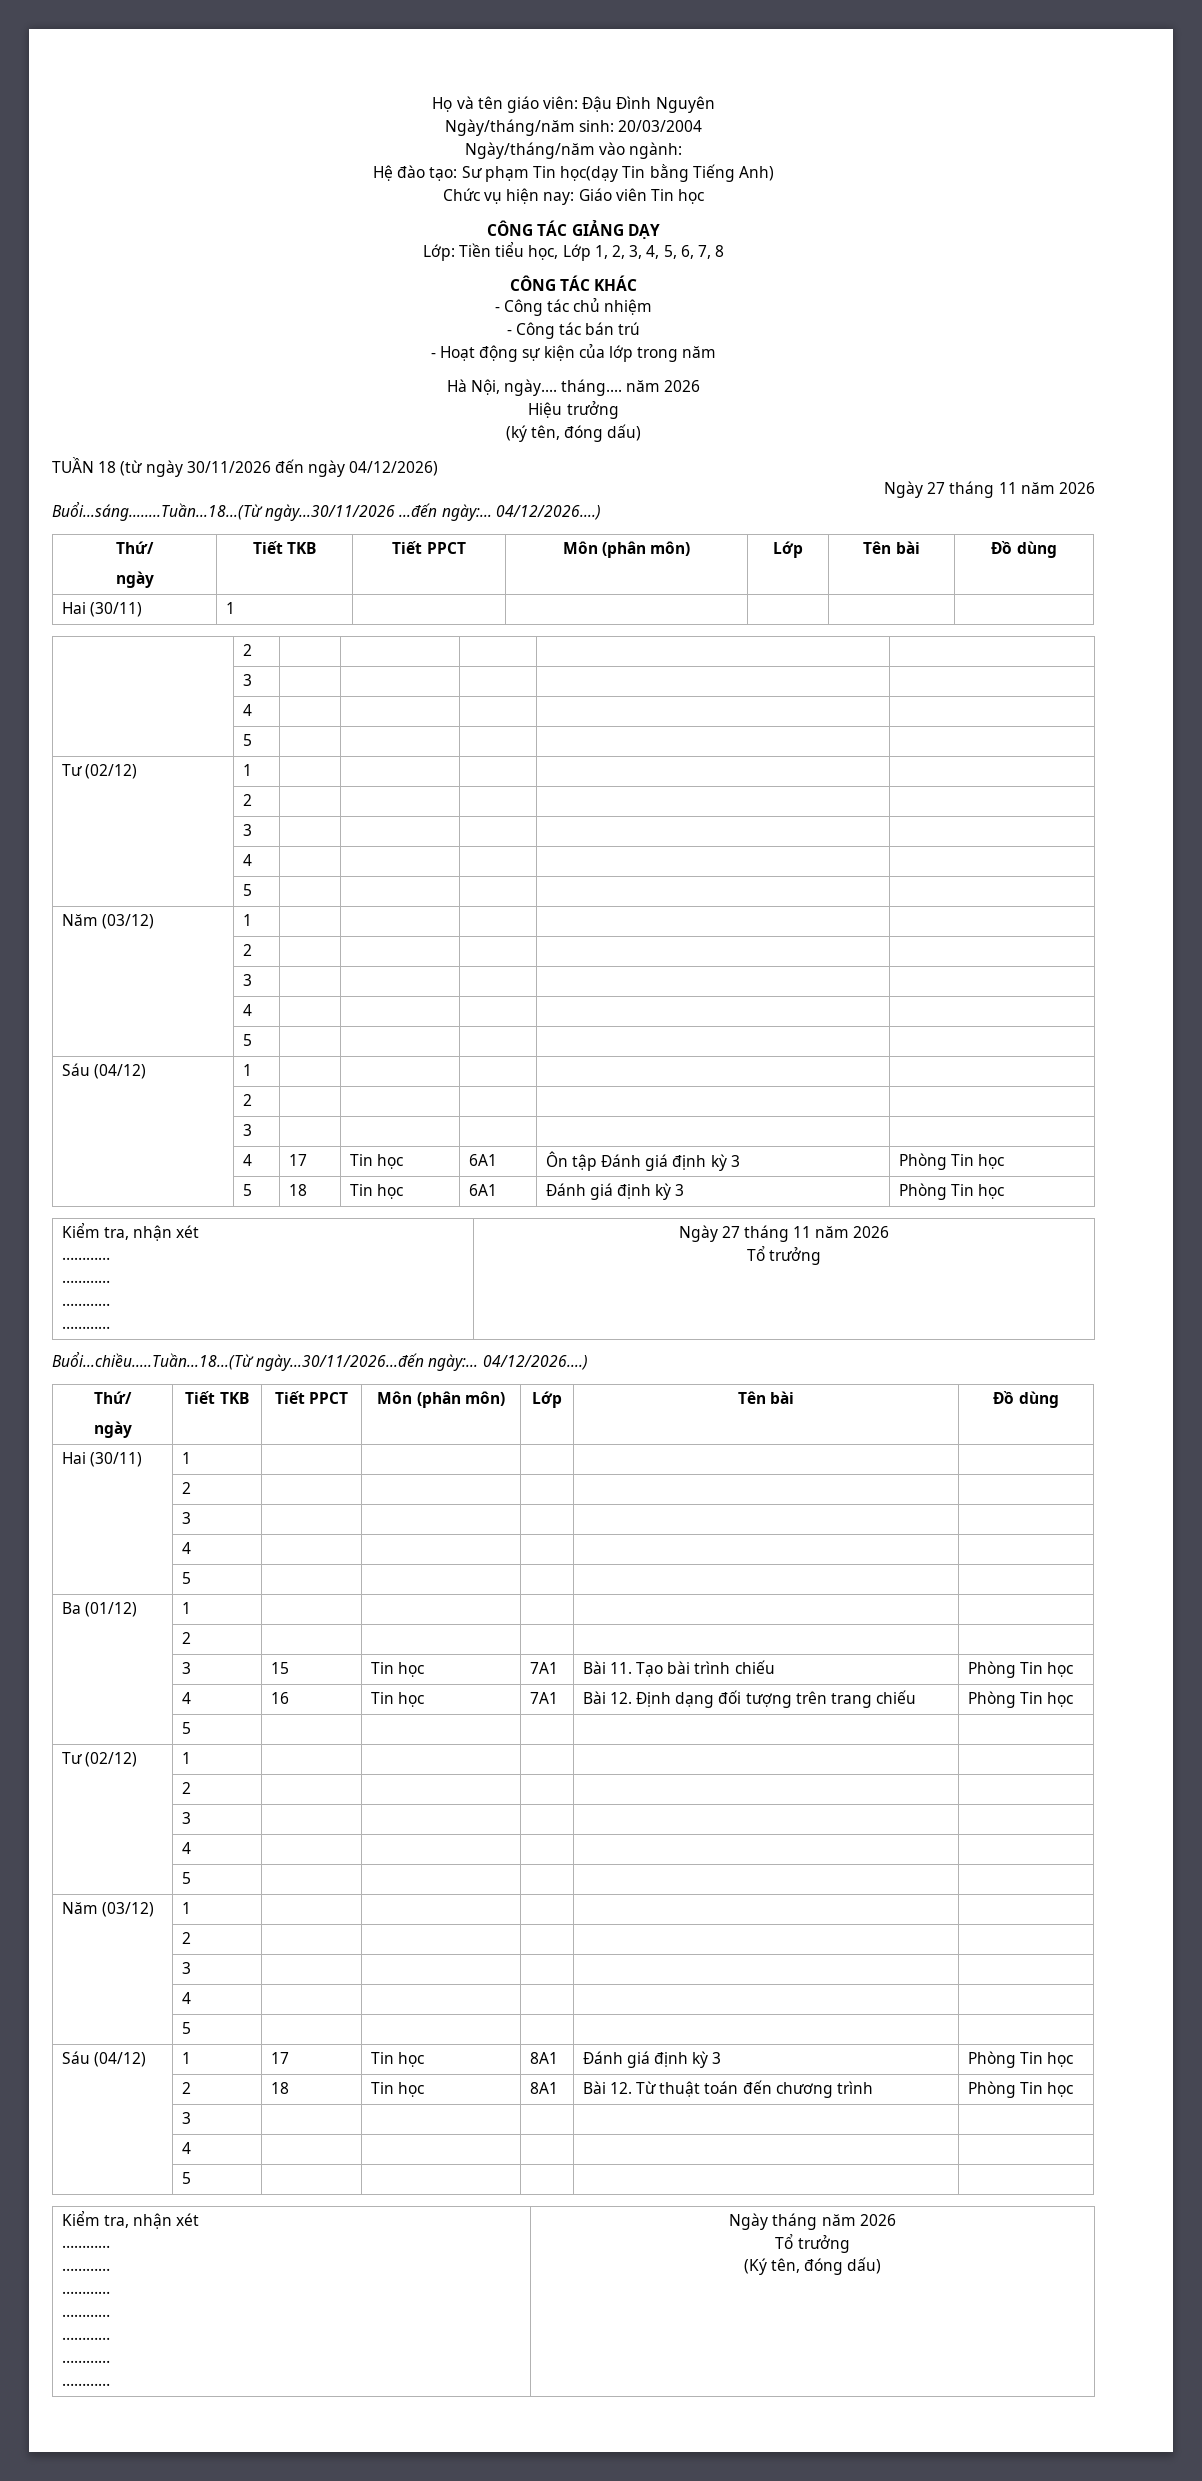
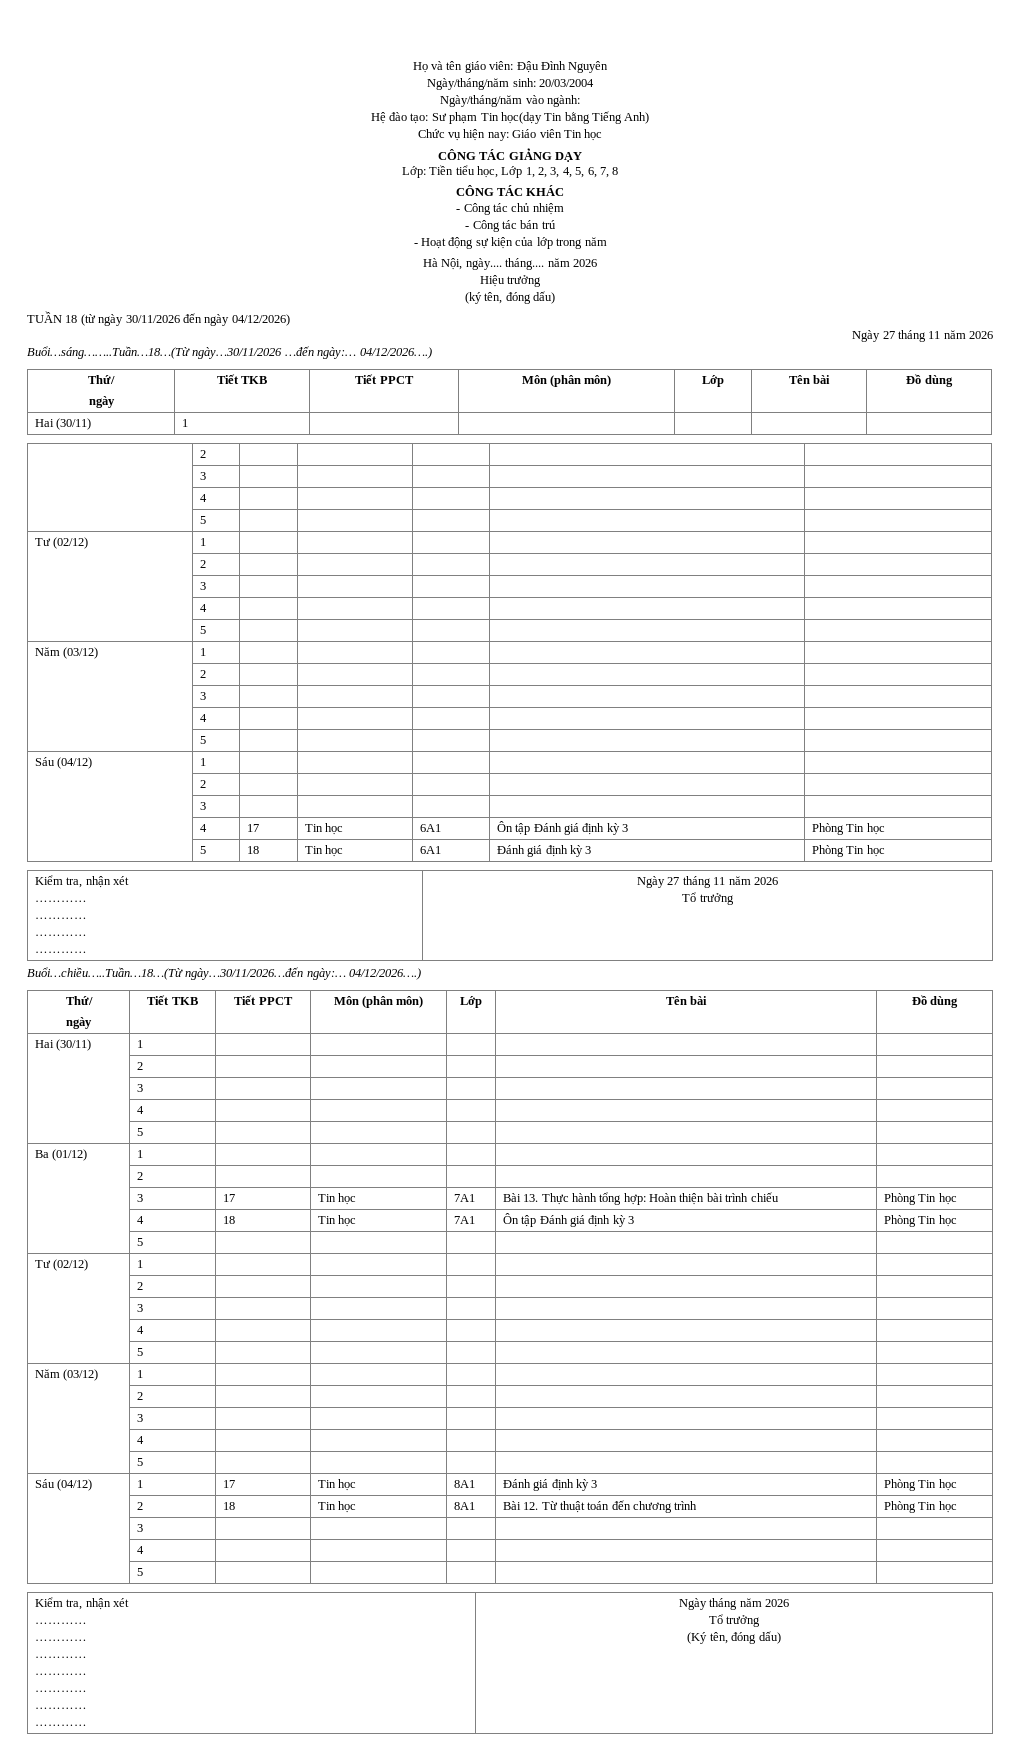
- | 3 | 15 | Tin học | 7A1 | Bài 11. Tạo bài trình chiếu | Phòng Tin học
+ | 3 | 17 | Tin học | 7A1 | Bài 13. Thực hành tổng hợp: Hoàn thiện bài trình chiếu | Phòng Tin học
- | 4 | 16 | Tin học | 7A1 | Bài 12. Định dạng đối tượng trên trang chiếu | Phòng Tin học
+ | 4 | 18 | Tin học | 7A1 | Ôn tập Đánh giá định kỳ 3 | Phòng Tin học

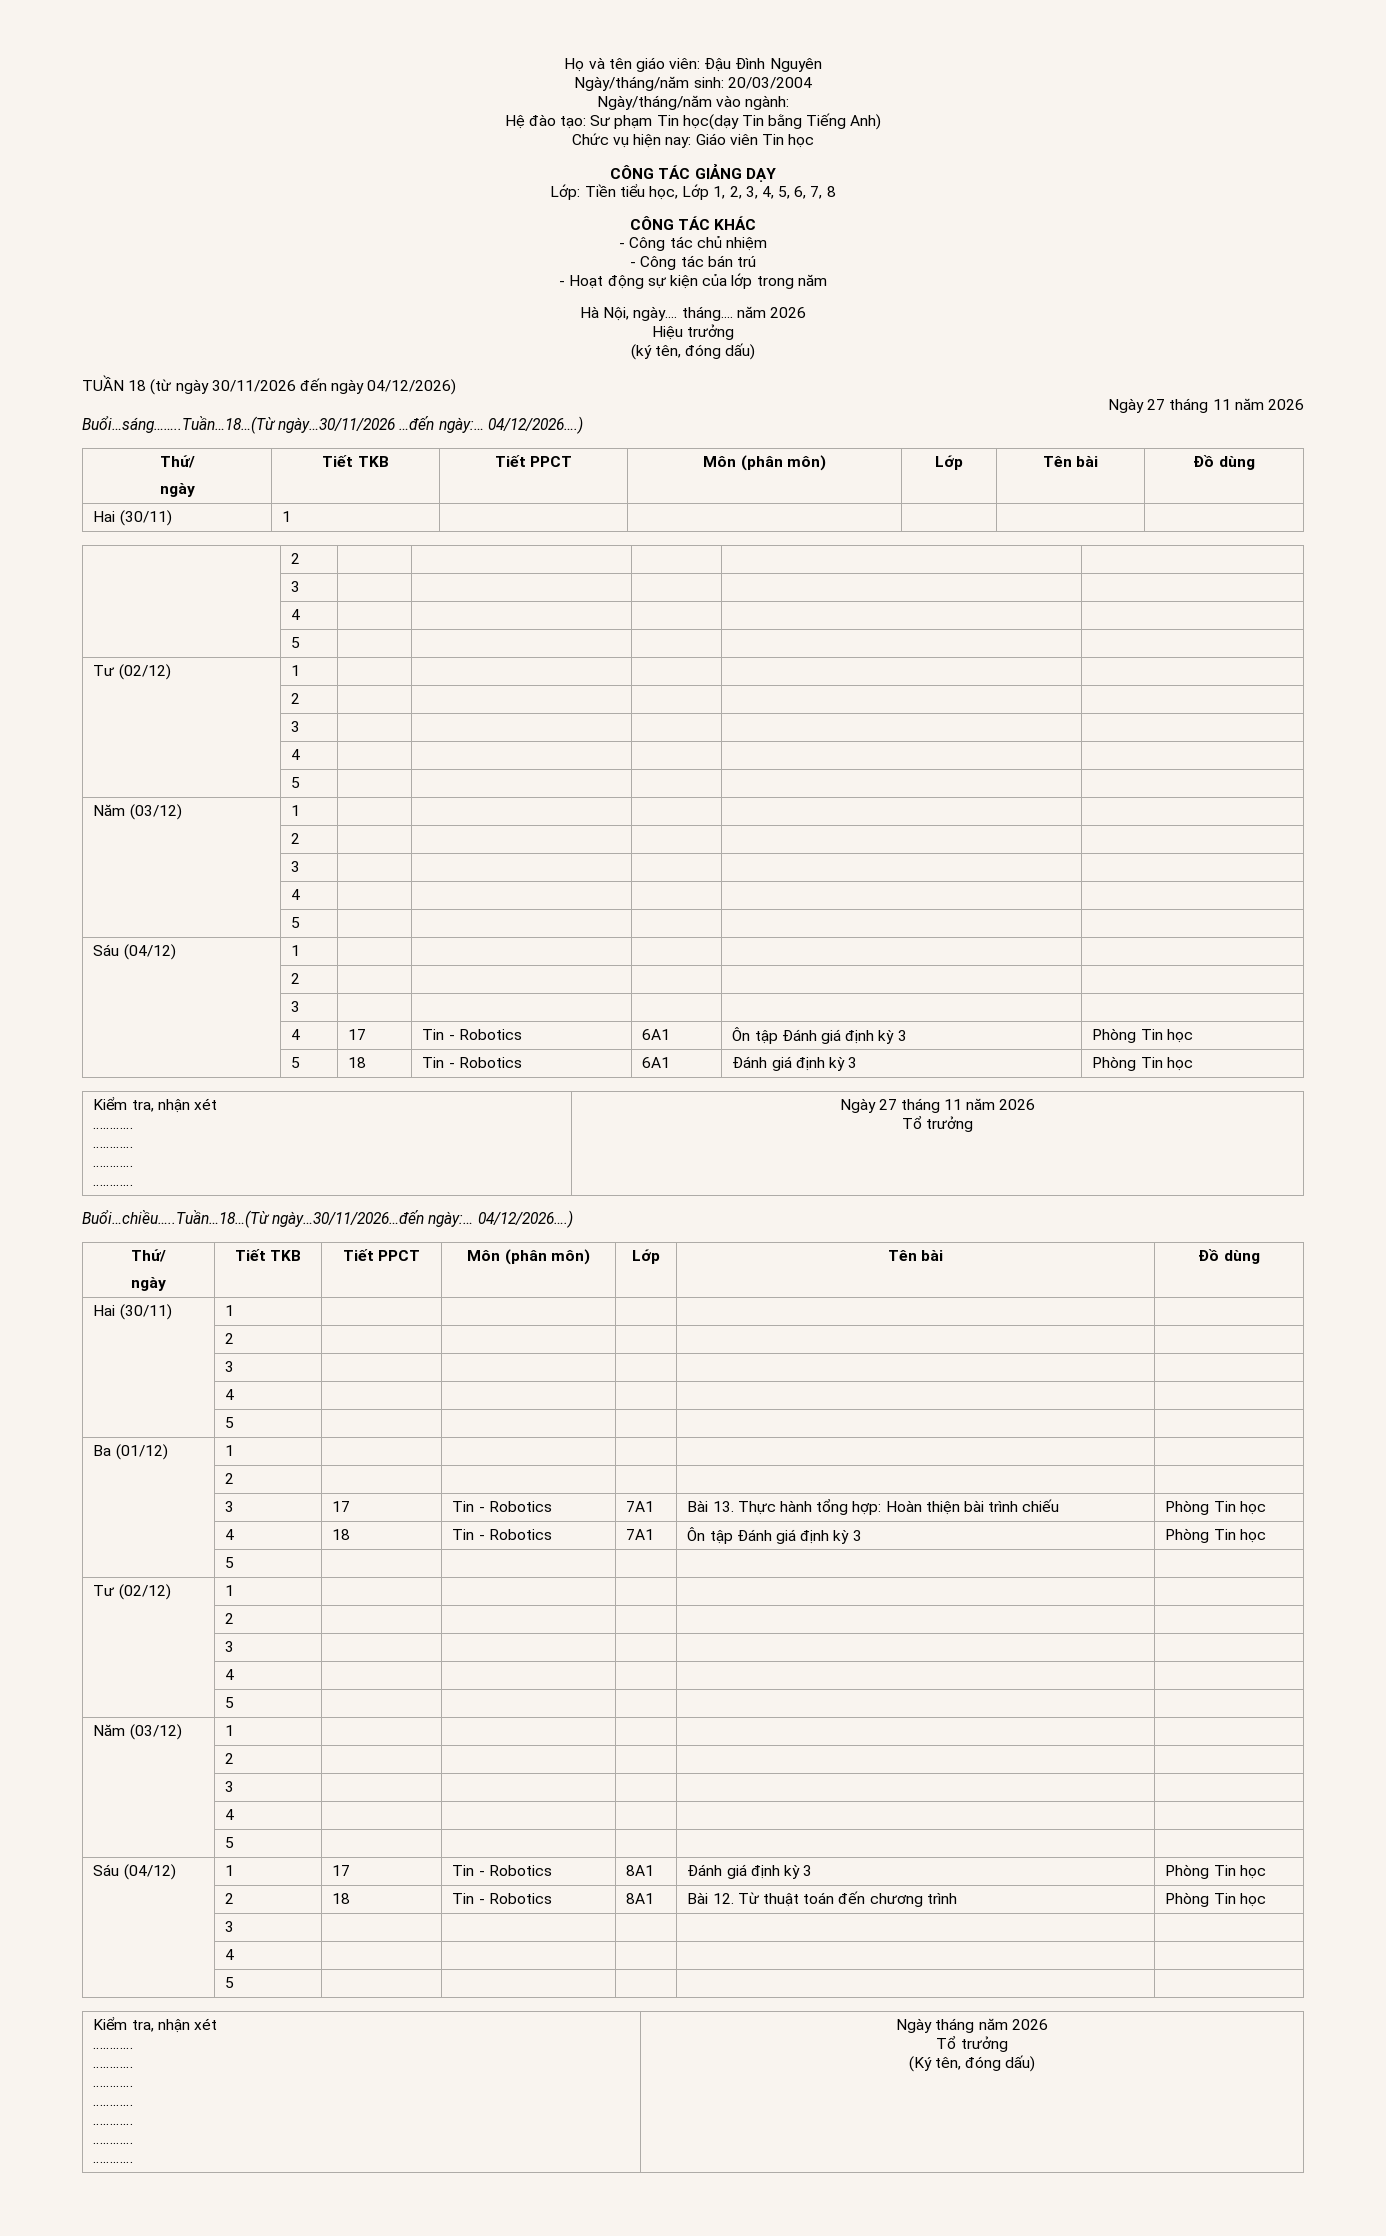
- | 4 | 17 | Tin học | 6A1 | Ôn tập Đánh giá định kỳ 3 | Phòng Tin học
+ | 4 | 17 | Tin - Robotics | 6A1 | Ôn tập Đánh giá định kỳ 3 | Phòng Tin học
- | 5 | 18 | Tin học | 6A1 | Đánh giá định kỳ 3 | Phòng Tin học
+ | 5 | 18 | Tin - Robotics | 6A1 | Đánh giá định kỳ 3 | Phòng Tin học
- | 3 | 17 | Tin học | 7A1 | Bài 13. Thực hành tổng hợp: Hoàn thiện bài trình chiếu | Phòng Tin học
+ | 3 | 17 | Tin - Robotics | 7A1 | Bài 13. Thực hành tổng hợp: Hoàn thiện bài trình chiếu | Phòng Tin học
- | 4 | 18 | Tin học | 7A1 | Ôn tập Đánh giá định kỳ 3 | Phòng Tin học
+ | 4 | 18 | Tin - Robotics | 7A1 | Ôn tập Đánh giá định kỳ 3 | Phòng Tin học
- Sáu (04/12) | 1 | 17 | Tin học | 8A1 | Đánh giá định kỳ 3 | Phòng Tin học
+ Sáu (04/12) | 1 | 17 | Tin - Robotics | 8A1 | Đánh giá định kỳ 3 | Phòng Tin học
- | 2 | 18 | Tin học | 8A1 | Bài 12. Từ thuật toán đến chương trình | Phòng Tin học
+ | 2 | 18 | Tin - Robotics | 8A1 | Bài 12. Từ thuật toán đến chương trình | Phòng Tin học

